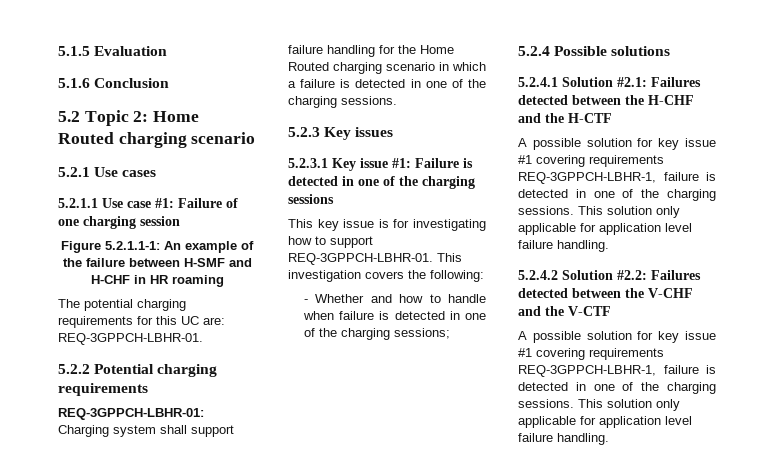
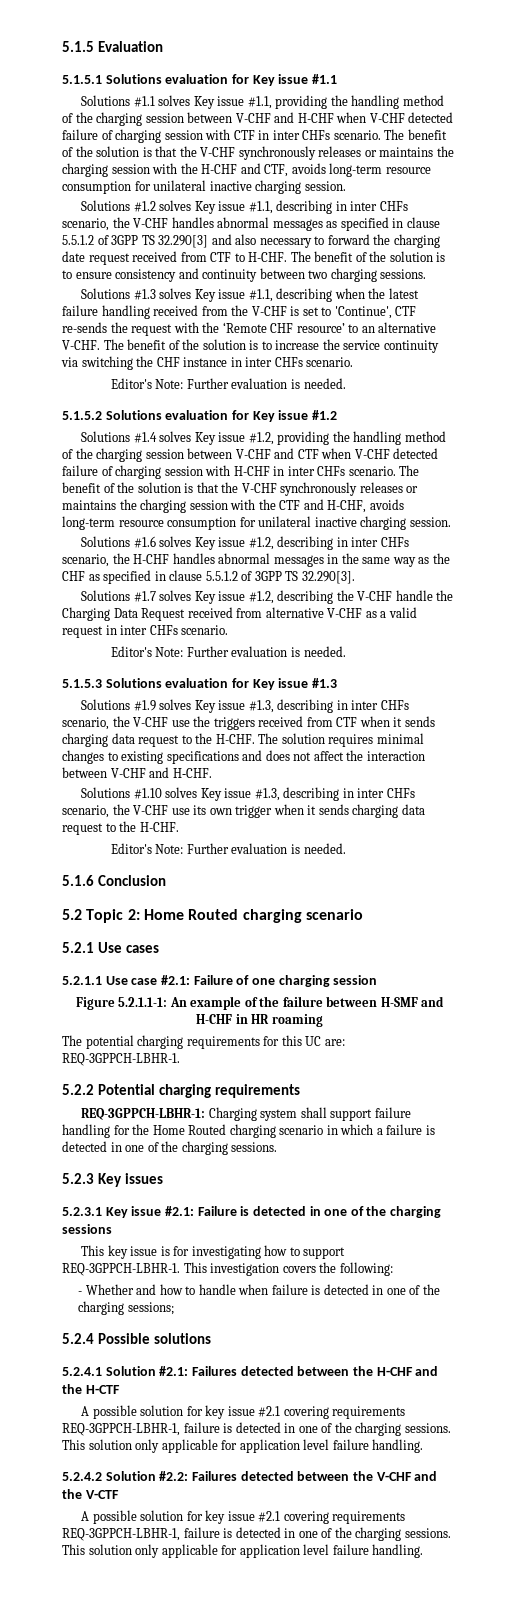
+ 5.1.5.1 Solutions evaluation for Key issue #1.1
+ Solutions #1.1 solves Key issue #1.1, providing the handling method of the charging session between V-CHF and H-CHF when V-CHF detected failure of charging session with CTF in inter CHFs scenario. The benefit of the solution is that the V-CHF synchronously releases or maintains the charging session with the H-CHF and CTF, avoids long-term resource consumption for unilateral inactive charging session.
+ Solutions #1.2 solves Key issue #1.1, describing in inter CHFs scenario, the V-CHF handles abnormal messages as specified in clause 5.5.1.2 of 3GPP TS 32.290[3] and also necessary to forward the charging date request received from CTF to H-CHF. The benefit of the solution is to ensure consistency and continuity between two charging sessions.
+ Solutions #1.3 solves Key issue #1.1, describing when the latest failure handling received from the V-CHF is set to 'Continue', CTF re-sends the request with the ‘Remote CHF resource’ to an alternative V-CHF. The benefit of the solution is to increase the service continuity via switching the CHF instance in inter CHFs scenario.
+ Editor's Note: Further evaluation is needed.
+ 5.1.5.2 Solutions evaluation for Key issue #1.2
+ Solutions #1.4 solves Key issue #1.2, providing the handling method of the charging session between V-CHF and CTF when V-CHF detected failure of charging session with H-CHF in inter CHFs scenario. The benefit of the solution is that the V-CHF synchronously releases or maintains the charging session with the CTF and H-CHF, avoids long-term resource consumption for unilateral inactive charging session.
+ Solutions #1.6 solves Key issue #1.2, describing in inter CHFs scenario, the H-CHF handles abnormal messages in the same way as the CHF as specified in clause 5.5.1.2 of 3GPP TS 32.290[3].
+ Solutions #1.7 solves Key issue #1.2, describing the V-CHF handle the Charging Data Request received from alternative V-CHF as a valid request in inter CHFs scenario.
+ Editor's Note: Further evaluation is needed.
+ 5.1.5.3 Solutions evaluation for Key issue #1.3
+ Solutions #1.9 solves Key issue #1.3, describing in inter CHFs scenario, the V-CHF use the triggers received from CTF when it sends charging data request to the H-CHF. The solution requires minimal changes to existing specifications and does not affect the interaction between V-CHF and H‑CHF.
+ Solutions #1.10 solves Key issue #1.3, describing in inter CHFs scenario, the V-CHF use its own trigger when it sends charging data request to the H-CHF.
+ Editor's Note: Further evaluation is needed.
- 5.2.1.1 Use case #1: Failure of one charging session
+ 5.2.1.1 Use case #2.1: Failure of one charging session
- The potential charging requirements for this UC are: REQ-3GPPCH-LBHR-01.
+ The potential charging requirements for this UC are: REQ-3GPPCH-LBHR-1.
- REQ-3GPPCH-LBHR-01: Charging system shall support failure handling for the Home Routed charging scenario in which a failure is detected in one of the charging sessions.
+ REQ-3GPPCH-LBHR-1: Charging system shall support failure handling for the Home Routed charging scenario in which a failure is detected in one of the charging sessions.
- 5.2.3.1 Key issue #1: Failure is detected in one of the charging sessions
+ 5.2.3.1 Key issue #2.1: Failure is detected in one of the charging sessions
- This key issue is for investigating how to support REQ-3GPPCH-LBHR-01.
+ This key issue is for investigating how to support REQ-3GPPCH-LBHR-1.
  5.2.4.1 Solution #2.1: Failures detected between the H-CHF and the H-CTF
- A possible solution for key issue #1 covering requirements REQ-3GPPCH-LBHR-1, failure is detected in one of the charging sessions.
+ A possible solution for key issue #2.1 covering requirements REQ-3GPPCH-LBHR-1, failure is detected in one of the charging sessions.
  5.2.4.2 Solution #2.2: Failures detected between the V-CHF and the V-CTF
- A possible solution for key issue #1 covering requirements REQ-3GPPCH-LBHR-1, failure is detected in one of the charging sessions.
+ A possible solution for key issue #2.1 covering requirements REQ-3GPPCH-LBHR-1, failure is detected in one of the charging sessions.

